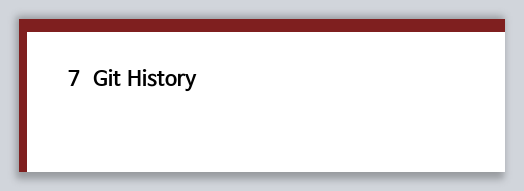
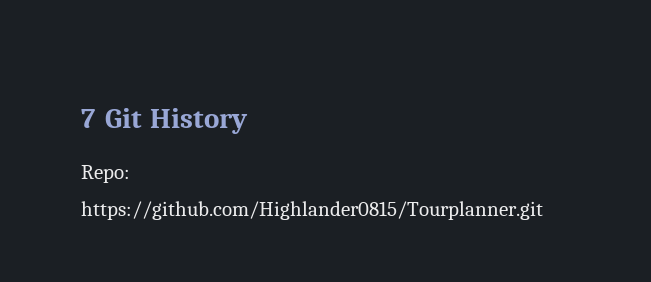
+ Repo:
+ https://github.com/Highlander0815/Tourplanner.git

